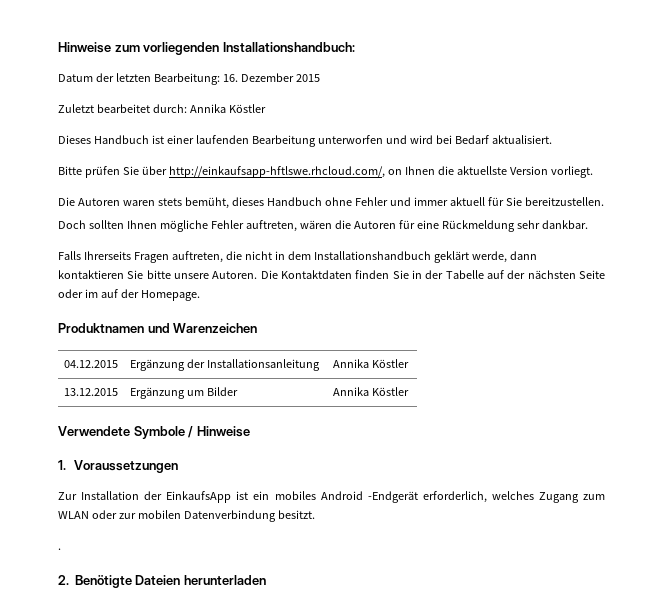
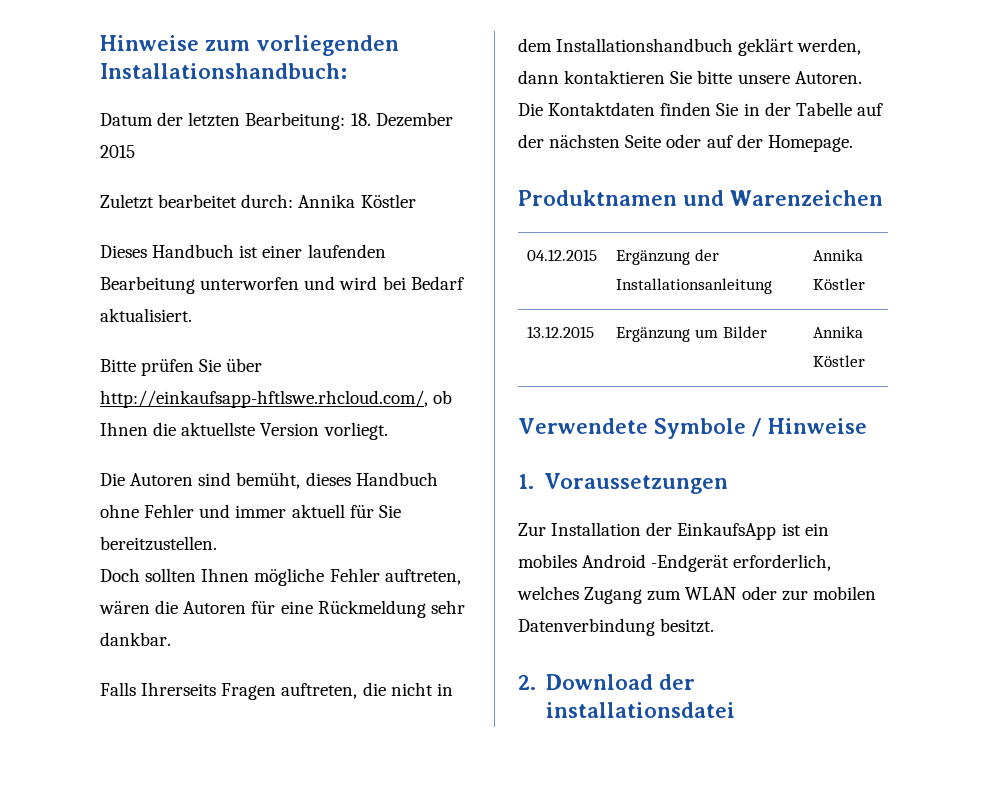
- Datum der letzten Bearbeitung: 16. Dezember 2015
+ Datum der letzten Bearbeitung: 18. Dezember 2015
- Bitte prüfen Sie über http://einkaufsapp-hftlswe.rhcloud.com/, on Ihnen die aktuellste Version vorliegt.
+ Bitte prüfen Sie über http://einkaufsapp-hftlswe.rhcloud.com/, ob Ihnen die aktuellste Version vorliegt.
- Die Autoren waren stets bemüht, dieses Handbuch ohne Fehler und immer aktuell für Sie bereitzustellen.
+ Die Autoren sind bemüht, dieses Handbuch ohne Fehler und immer aktuell für Sie bereitzustellen.
- Falls Ihrerseits Fragen auftreten, die nicht in dem Installationshandbuch geklärt werde, dann kontaktieren Sie bitte unsere Autoren.
+ Falls Ihrerseits Fragen auftreten, die nicht in dem Installationshandbuch geklärt werden, dann kontaktieren Sie bitte unsere Autoren.
- Die Kontaktdaten finden Sie in der Tabelle auf der nächsten Seite oder im auf der Homepage.
+ Die Kontaktdaten finden Sie in der Tabelle auf der nächsten Seite oder auf der Homepage.
- .
- 2. Benötigte Dateien herunterladen
+ 2. Download der installationsdatei

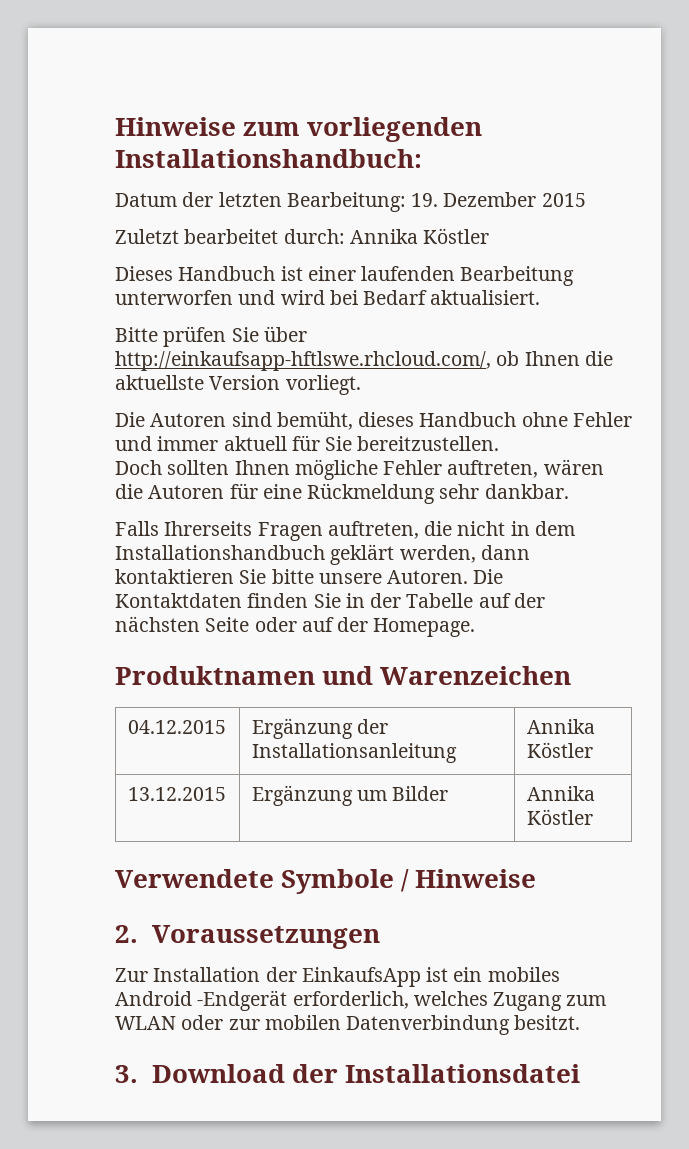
- Datum der letzten Bearbeitung: 18. Dezember 2015
+ Datum der letzten Bearbeitung: 19. Dezember 2015
- 1. Voraussetzungen
+ 2. Voraussetzungen
- 2. Download der installationsdatei
+ 3. Download der Installationsdatei

